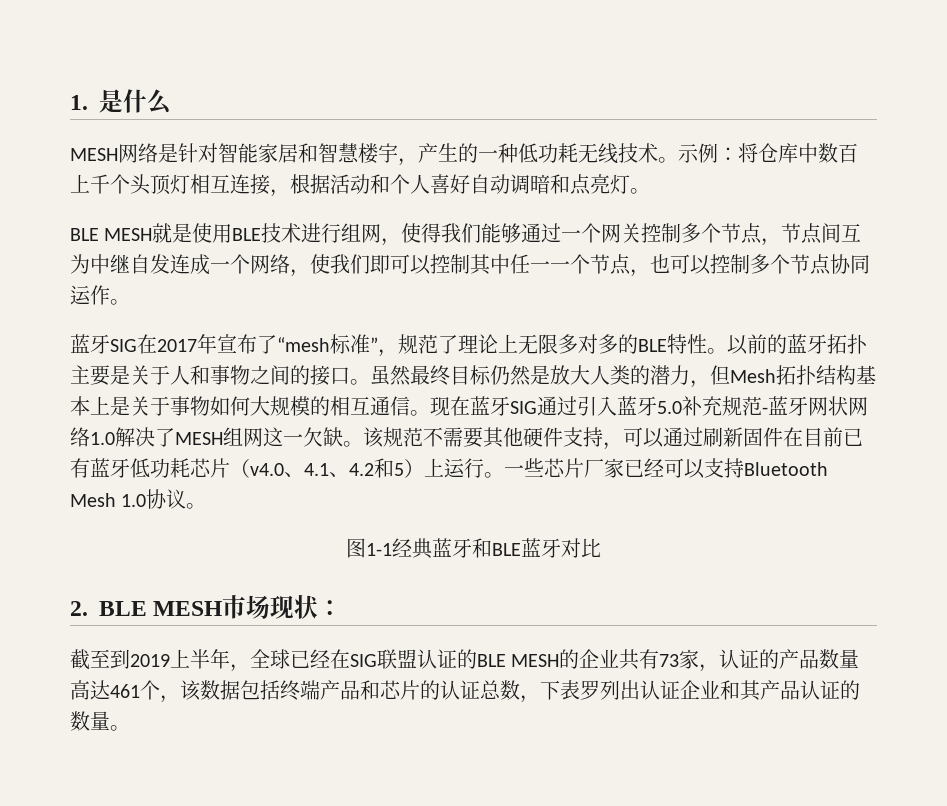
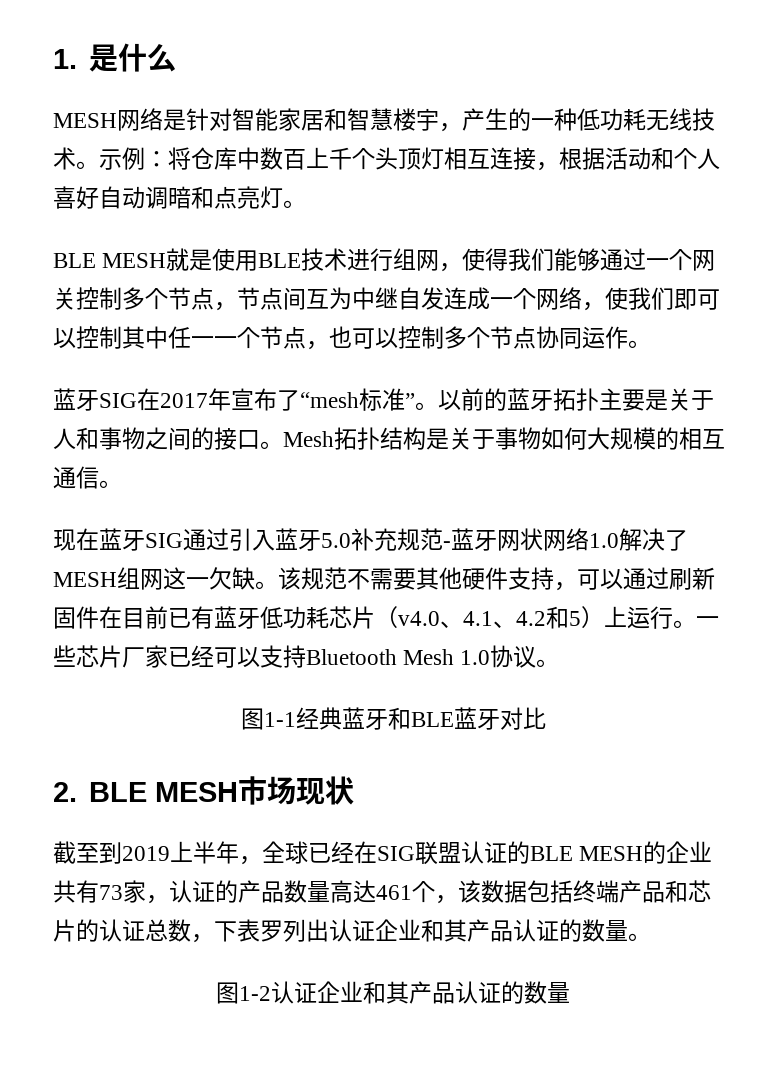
- 蓝牙SIG在2017年宣布了“mesh标准”，规范了理论上无限多对多的BLE特性。
+ 蓝牙SIG在2017年宣布了“mesh标准”。
- 虽然最终目标仍然是放大人类的潜力，但Mesh拓扑结构基本上是关于事物如何大规模的相互通信。现在蓝牙SIG通过引入蓝牙5.0补充规范-蓝牙网状网络1.0解决了MESH组网这一欠缺。
+ Mesh拓扑结构是关于事物如何大规模的相互通信。
+ 现在蓝牙SIG通过引入蓝牙5.0补充规范-蓝牙网状网络1.0解决了MESH组网这一欠缺。
- 2. BLE MESH市场现状：
+ 2. BLE MESH市场现状
+ 图1-2认证企业和其产品认证的数量

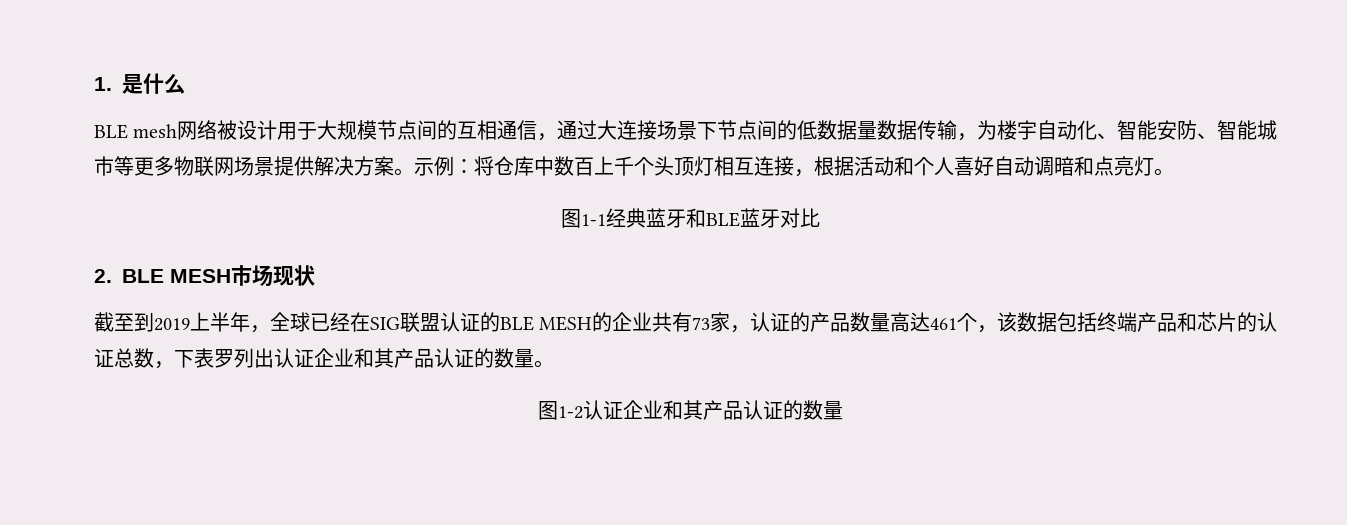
- MESH网络是针对智能家居和智慧楼宇，产生的一种低功耗无线技术。
+ BLE mesh网络被设计用于大规模节点间的互相通信，通过大连接场景下节点间的低数据量数据传输，为楼宇自动化、智能安防、智能城市等更多物联网场景提供解决方案。
- BLE MESH就是使用BLE技术进行组网，使得我们能够通过一个网关控制多个节点，节点间互为中继自发连成一个网络，使我们即可以控制其中任一一个节点，也可以控制多个节点协同运作。
- 蓝牙SIG在2017年宣布了“mesh标准”。以前的蓝牙拓扑主要是关于人和事物之间的接口。Mesh拓扑结构是关于事物如何大规模的相互通信。
- 现在蓝牙SIG通过引入蓝牙5.0补充规范-蓝牙网状网络1.0解决了MESH组网这一欠缺。该规范不需要其他硬件支持，可以通过刷新固件在目前已有蓝牙低功耗芯片（v4.0、4.1、4.2和5）上运行。一些芯片厂家已经可以支持Bluetooth Mesh 1.0协议。

